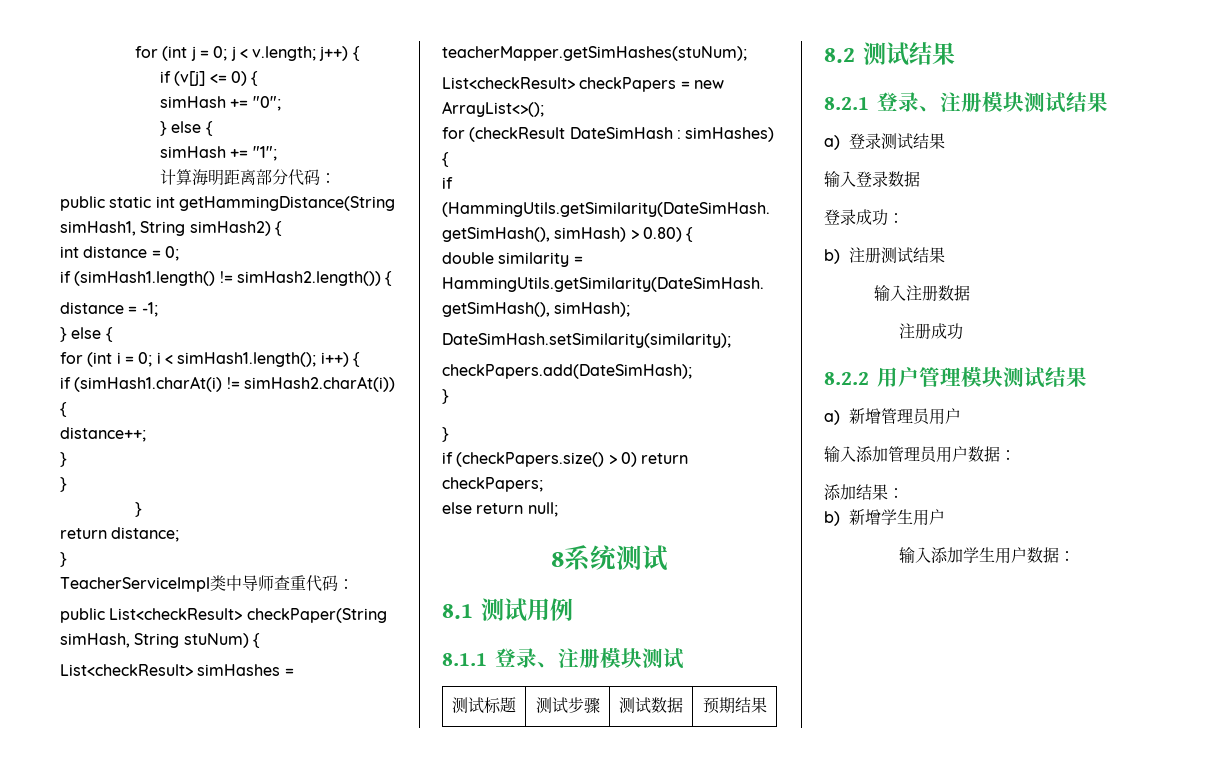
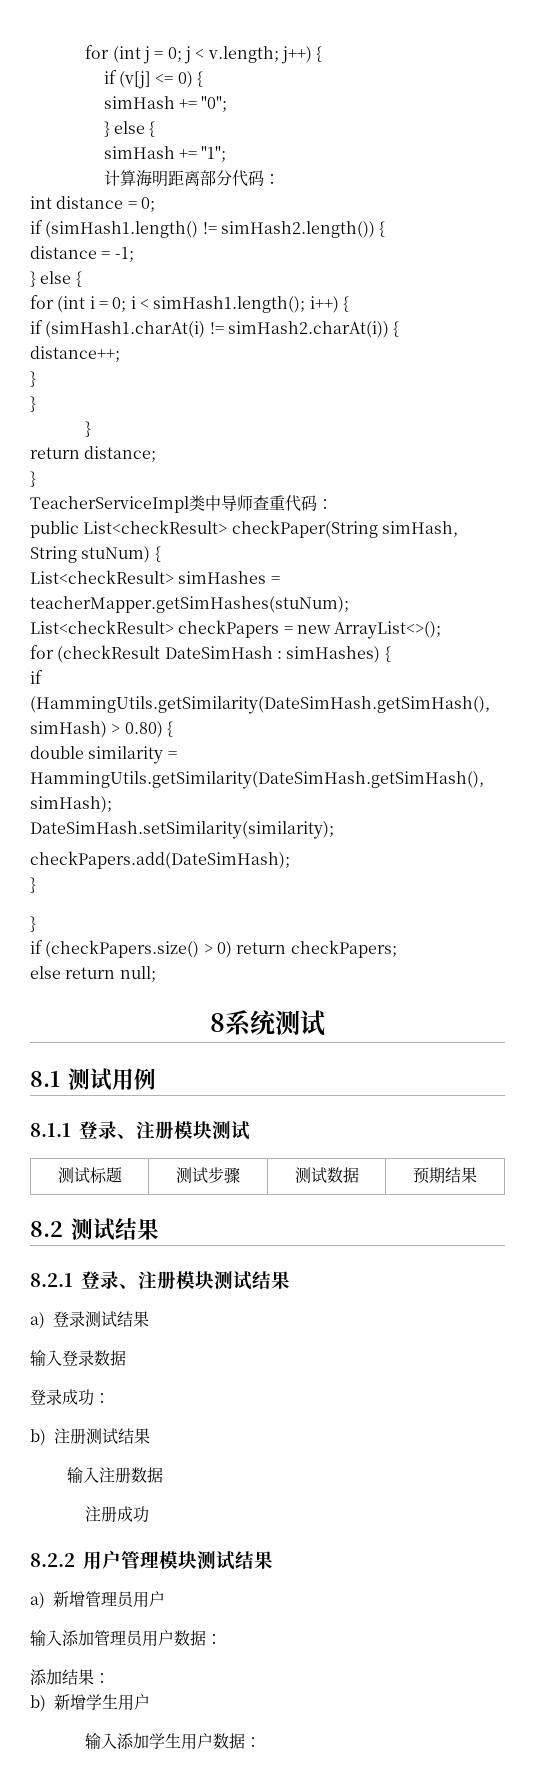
- public static int getHammingDistance(String simHash1, String simHash2) {

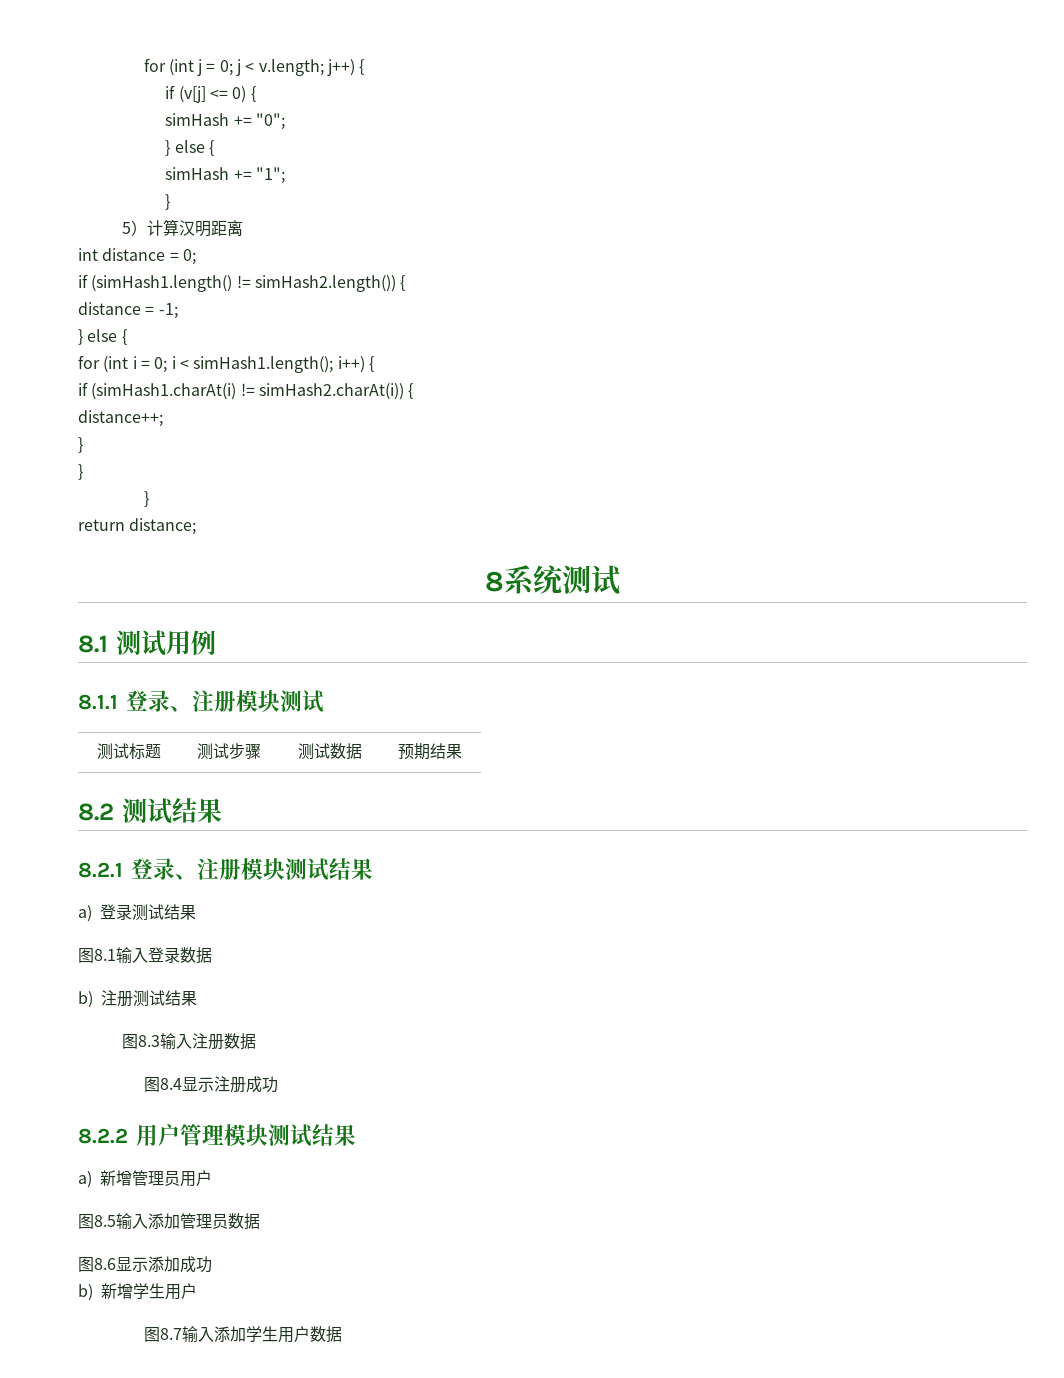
  simHash += "1";
- 计算海明距离部分代码：
+ }
+ 5）计算汉明距离
  return distance;
- }
- TeacherServiceImpl类中导师查重代码：
- public List<checkResult> checkPaper(String simHash, String stuNum) {
- List<checkResult> simHashes = teacherMapper.getSimHashes(stuNum);
- List<checkResult> checkPapers = new ArrayList<>();
- for (checkResult DateSimHash : simHashes) {
- if (HammingUtils.getSimilarity(DateSimHash.getSimHash(), simHash) > 0.80) {
- double similarity = HammingUtils.getSimilarity(DateSimHash.getSimHash(), simHash);
- DateSimHash.setSimilarity(similarity);
- checkPapers.add(DateSimHash);
- }
- }
- if (checkPapers.size() > 0) return checkPapers;
- else return null;
- 输入登录数据
+ 图8.1输入登录数据
- 登录成功：
- 输入注册数据
+ 图8.3输入注册数据
- 注册成功
+ 图8.4显示注册成功
- 输入添加管理员用户数据：
- 添加结果：
+ 图8.5输入添加管理员数据
+ 图8.6显示添加成功
- 输入添加学生用户数据：
+ 图8.7输入添加学生用户数据

